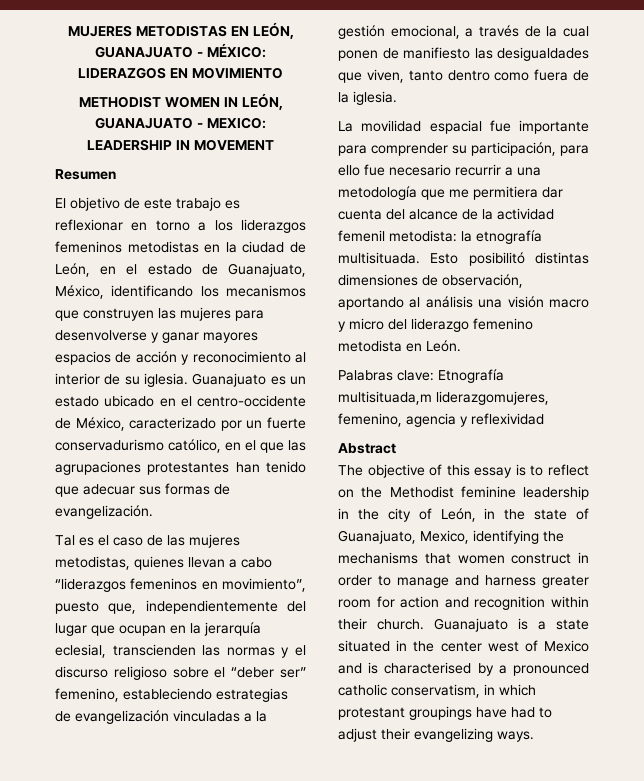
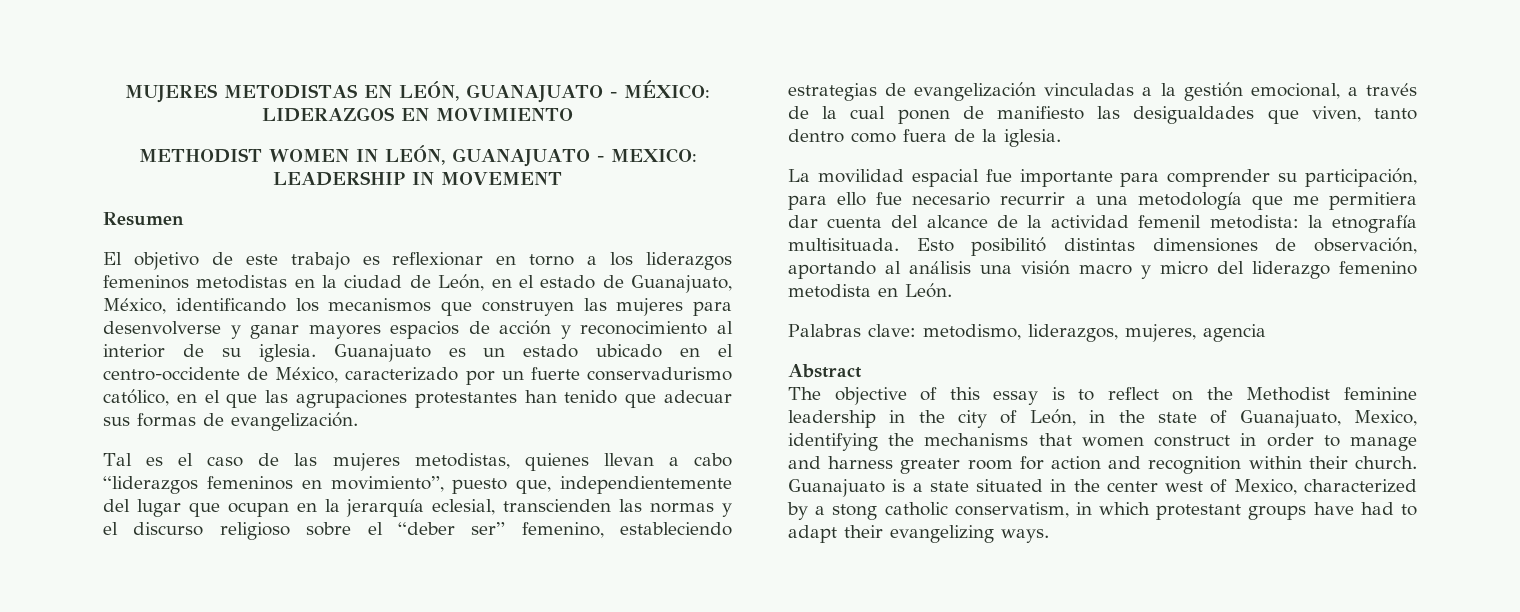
- Palabras clave: Etnografía multisituada,m liderazgomujeres, femenino, agencia y reflexividad
+ Palabras clave: metodismo, liderazgos, mujeres, agencia
- Guanajuato is a state situated in the center west of Mexico and is characterised by a pronounced catholic conservatism, in which protestant groupings have had to adjust their evangelizing ways.
+ Guanajuato is a state situated in the center west of Mexico, characterized by a stong catholic conservatism, in which protestant groups have had to adapt their evangelizing ways.

